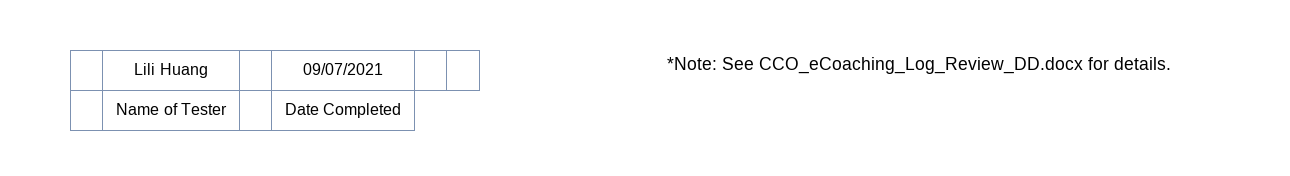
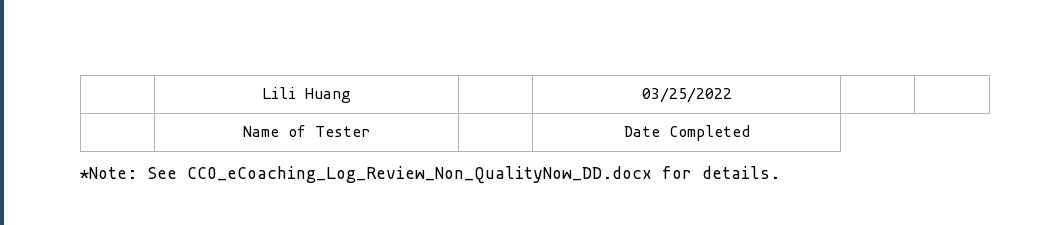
- | Lili Huang | | 09/07/2021 | |
+ | Lili Huang | | 03/25/2022 | |
- *Note: See CCO_eCoaching_Log_Review_DD.docx for details.
+ *Note: See CCO_eCoaching_Log_Review_Non_QualityNow_DD.docx for details.

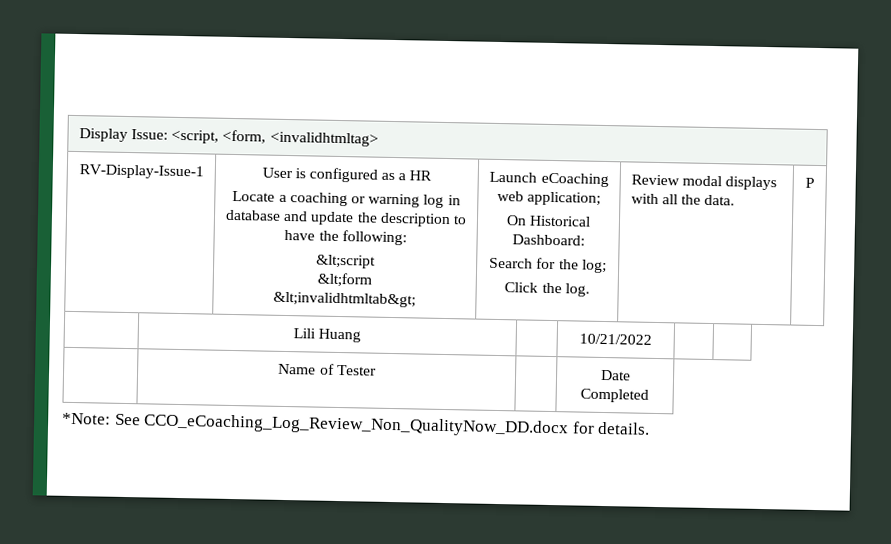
+ Display Issue: <script, <form, <invalidhtmltag>
+ RV-Display-Issue-1 | User is configured as a HR
+ Locate a coaching or warning log in database and update the description to have the following:
+ &lt;script
+ &lt;form
+ &lt;invalidhtmltab&gt; | Launch eCoaching web application;
+ On Historical Dashboard:
+ Search for the log;
+ Click the log. | Review modal displays with all the data. | P
- | Lili Huang | | 03/25/2022 | |
+ | Lili Huang | | 10/21/2022 | |

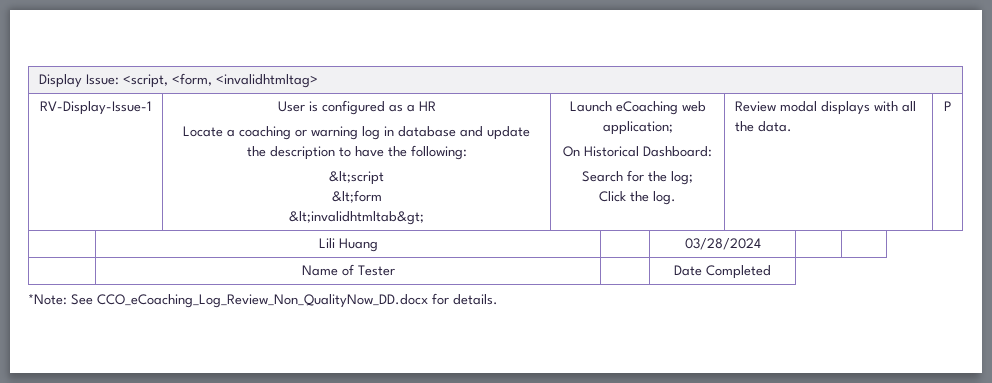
- | Lili Huang | | 10/21/2022 | |
+ | Lili Huang | | 03/28/2024 | |

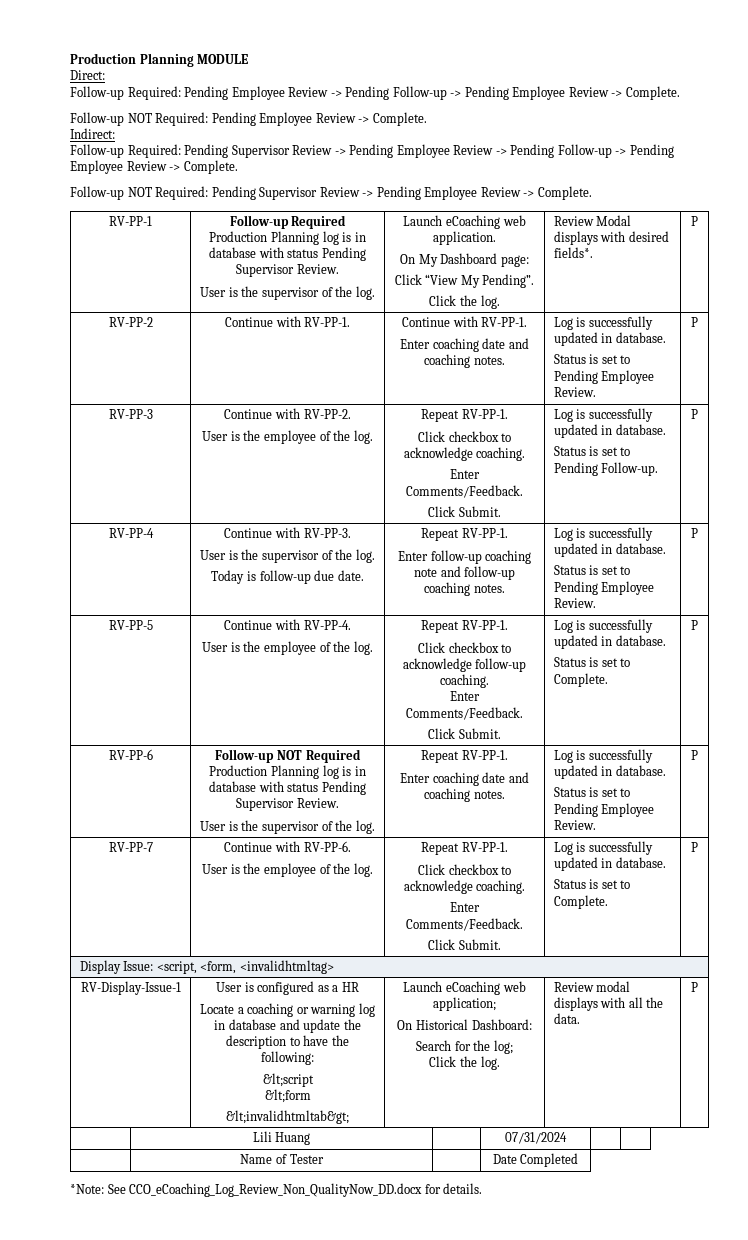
+ Production Planning MODULE
+ Direct:
+ Follow-up Required: Pending Employee Review -> Pending Follow-up -> Pending Employee Review -> Complete.
+ Follow-up NOT Required: Pending Employee Review -> Complete.
+ Indirect:
+ Follow-up Required: Pending Supervisor Review -> Pending Employee Review -> Pending Follow-up -> Pending Employee Review -> Complete.
+ Follow-up NOT Required: Pending Supervisor Review -> Pending Employee Review -> Complete.
+ RV-PP-1 | Follow-up Required Production Planning log is in database with status Pending Supervisor Review.
+ User is the supervisor of the log. | Launch eCoaching web application.
+ On My Dashboard page:
+ Click “View My Pending”.
+ Click the log. | Review Modal displays with desired fields*. | P
+ RV-PP-2 | Continue with RV-PP-1. | Continue with RV-PP-1.
+ Enter coaching date and coaching notes. | Log is successfully updated in database.
+ Status is set to Pending Employee Review. | P
+ RV-PP-3 | Continue with RV-PP-2.
+ User is the employee of the log. | Repeat RV-PP-1.
+ Click checkbox to acknowledge coaching.
+ Enter Comments/Feedback.
+ Click Submit. | Log is successfully updated in database.
+ Status is set to Pending Follow-up. | P
+ RV-PP-4 | Continue with RV-PP-3.
+ User is the supervisor of the log.
+ Today is follow-up due date. | Repeat RV-PP-1.
+ Enter follow-up coaching note and follow-up coaching notes. | Log is successfully updated in database.
+ Status is set to Pending Employee Review. | P
+ RV-PP-5 | Continue with RV-PP-4.
+ User is the employee of the log. | Repeat RV-PP-1.
+ Click checkbox to acknowledge follow-up coaching.
+ Enter Comments/Feedback.
+ Click Submit. | Log is successfully updated in database.
+ Status is set to Complete. | P
+ RV-PP-6 | Follow-up NOT Required Production Planning log is in database with status Pending Supervisor Review.
+ User is the supervisor of the log. | Repeat RV-PP-1.
+ Enter coaching date and coaching notes. | Log is successfully updated in database.
+ Status is set to Pending Employee Review. | P
+ RV-PP-7 | Continue with RV-PP-6.
+ User is the employee of the log. | Repeat RV-PP-1.
+ Click checkbox to acknowledge coaching.
+ Enter Comments/Feedback.
+ Click Submit. | Log is successfully updated in database.
+ Status is set to Complete. | P
- | Lili Huang | | 03/28/2024 | |
+ | Lili Huang | | 07/31/2024 | |

